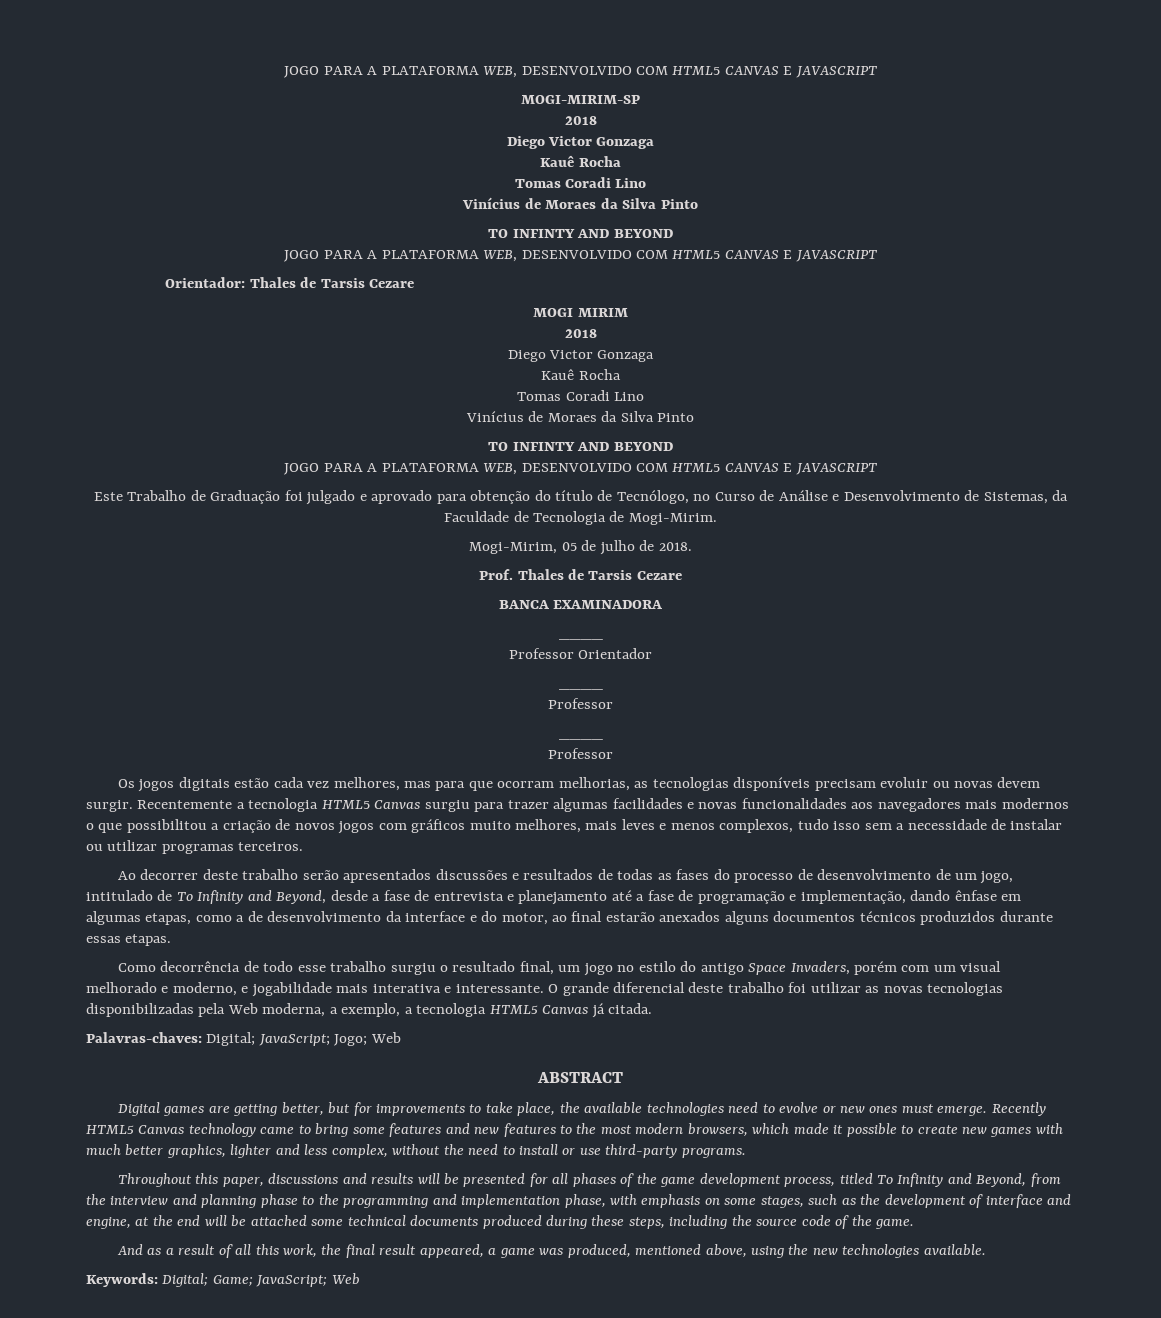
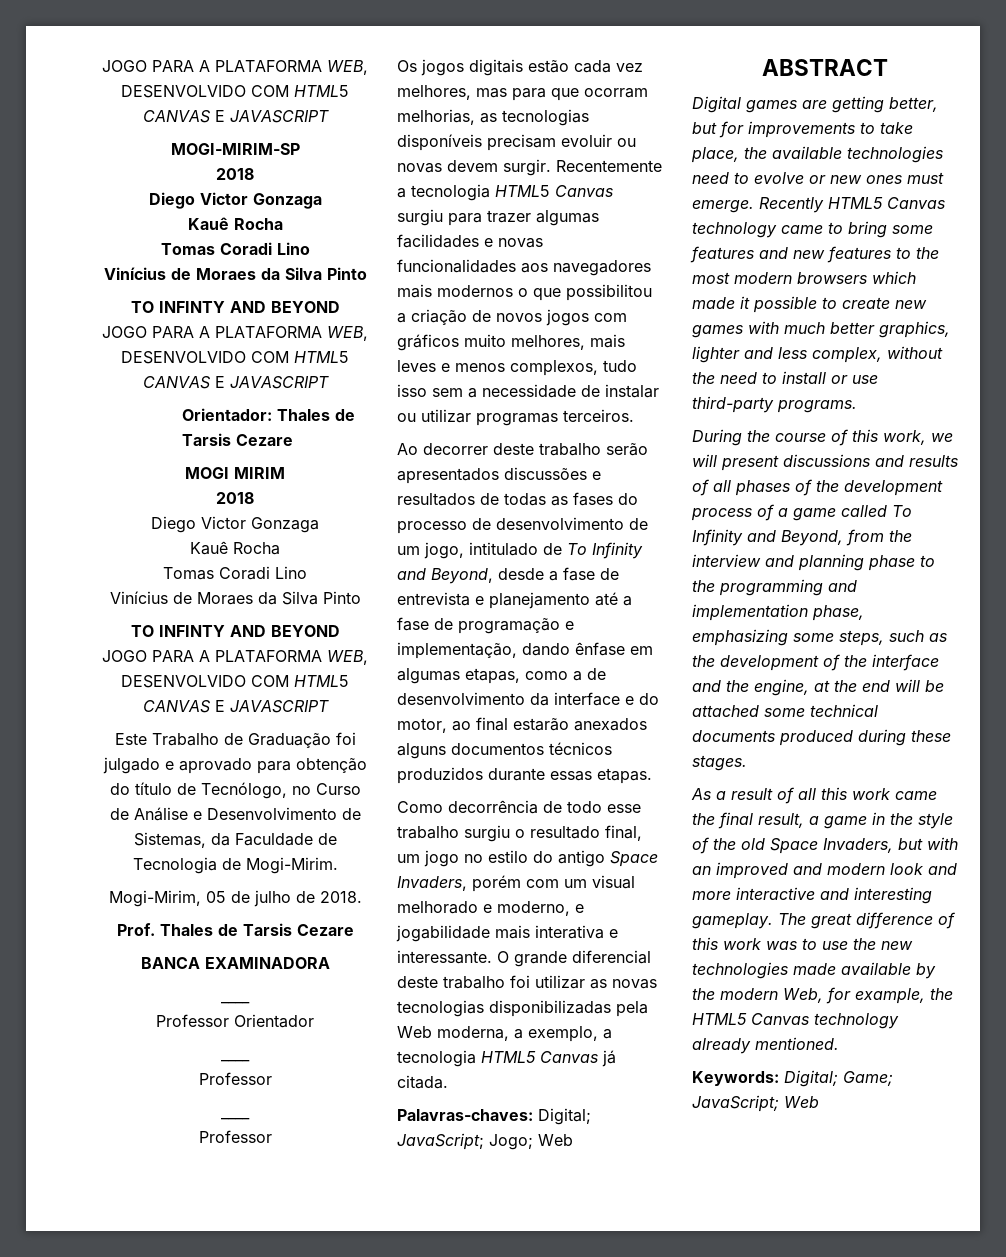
- Recently HTML5 Canvas technology came to bring some features and new features to the most modern browsers, which made it possible to create new games with much better graphics, lighter and less complex, without the need to install or use third-party programs.
+ Recently HTML5 Canvas technology came to bring some features and new features to the most modern browsers which made it possible to create new games with much better graphics, lighter and less complex, without the need to install or use third-party programs.
- Throughout this paper, discussions and results will be presented for all phases of the game development process, titled To Infinity and Beyond, from the interview and planning phase to the programming and implementation phase, with emphasis on some stages, such as the development of interface and engine, at the end will be attached some technical documents produced during these steps, including the source code of the game.
- And as a result of all this work, the final result appeared, a game was produced, mentioned above, using the new technologies available.
+ During the course of this work, we will present discussions and results of all phases of the development process of a game called To Infinity and Beyond, from the interview and planning phase to the programming and implementation phase, emphasizing some steps, such as the development of the interface and the engine, at the end will be attached some technical documents produced during these stages.
+ As a result of all this work came the final result, a game in the style of the old Space Invaders, but with an improved and modern look and more interactive and interesting gameplay. The great difference of this work was to use the new technologies made available by the modern Web, for example, the HTML5 Canvas technology already mentioned.

